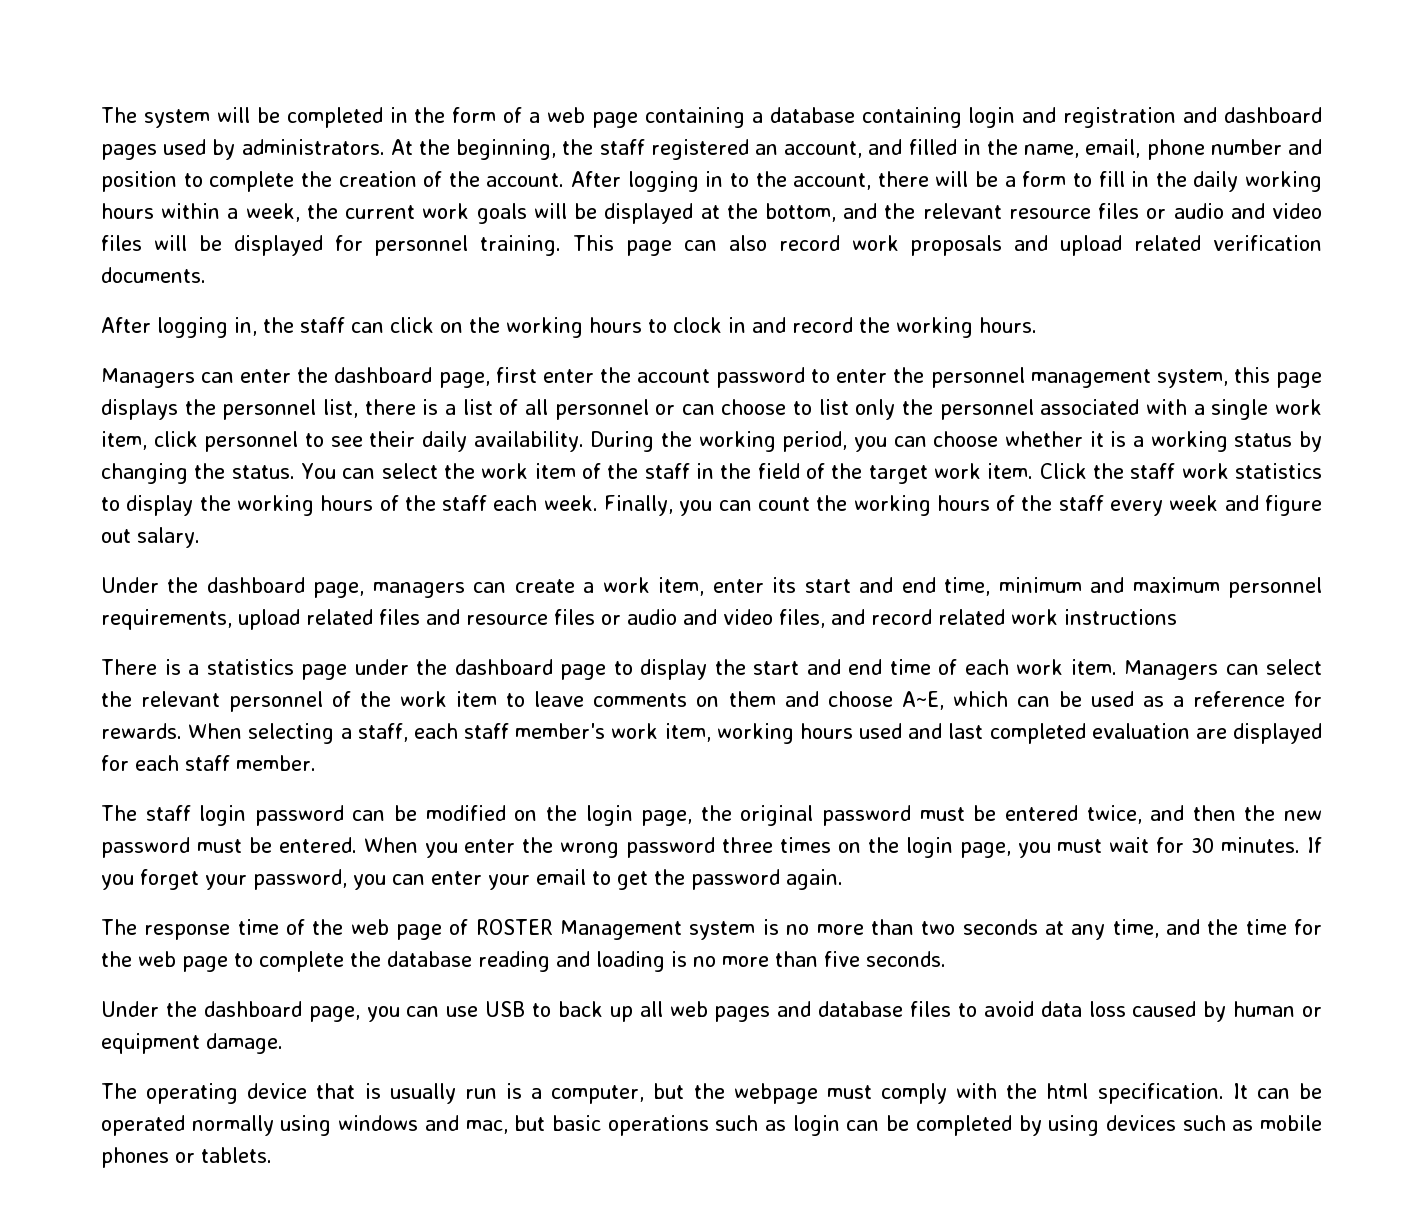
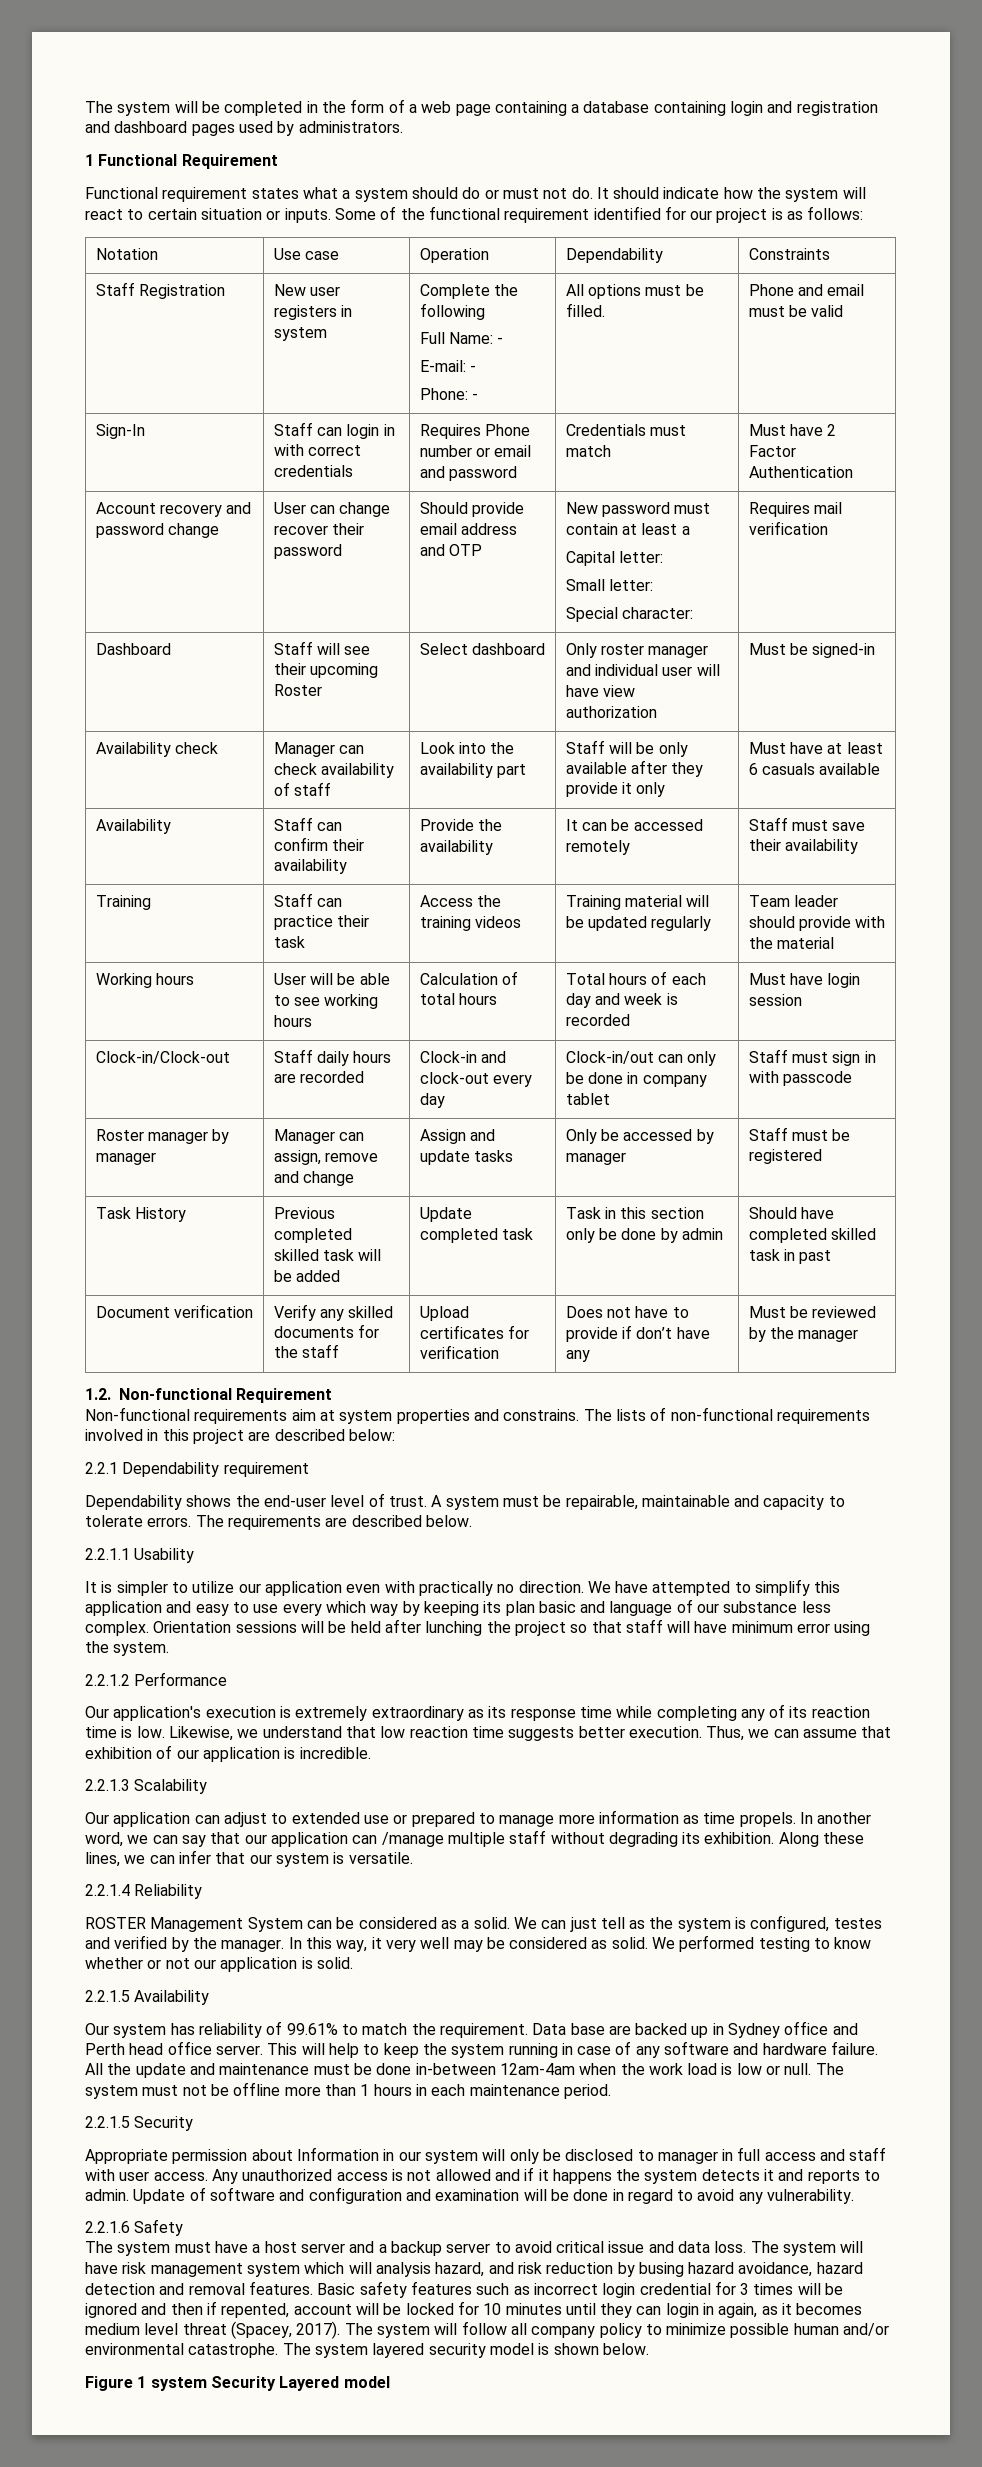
- The system will be completed in the form of a web page containing a database containing login and registration and dashboard pages used by administrators. At the beginning, the staff registered an account, and filled in the name, email, phone number and position to complete the creation of the account. After logging in to the account, there will be a form to fill in the daily working hours within a week, the current work goals will be displayed at the bottom, and the relevant resource files or audio and video files will be displayed for personnel training. This page can also record work proposals and upload related verification documents.
- After logging in, the staff can click on the working hours to clock in and record the working hours.
- Managers can enter the dashboard page, first enter the account password to enter the personnel management system, this page displays the personnel list, there is a list of all personnel or can choose to list only the personnel associated with a single work item, click personnel to see their daily availability. During the working period, you can choose whether it is a working status by changing the status. You can select the work item of the staff in the field of the target work item. Click the staff work statistics to display the working hours of the staff each week. Finally, you can count the working hours of the staff every week and figure out salary.
- Under the dashboard page, managers can create a work item, enter its start and end time, minimum and maximum personnel requirements, upload related files and resource files or audio and video files, and record related work instructions
- There is a statistics page under the dashboard page to display the start and end time of each work item. Managers can select the relevant personnel of the work item to leave comments on them and choose A~E, which can be used as a reference for rewards. When selecting a staff, each staff member's work item, working hours used and last completed evaluation are displayed for each staff member.
- The staff login password can be modified on the login page, the original password must be entered twice, and then the new password must be entered. When you enter the wrong password three times on the login page, you must wait for 30 minutes. If you forget your password, you can enter your email to get the password again.
- The response time of the web page of ROSTER Management system is no more than two seconds at any time, and the time for the web page to complete the database reading and loading is no more than five seconds.
- Under the dashboard page, you can use USB to back up all web pages and database files to avoid data loss caused by human or equipment damage.
- The operating device that is usually run is a computer, but the webpage must comply with the html specification. It can be operated normally using windows and mac, but basic operations such as login can be completed by using devices such as mobile phones or tablets.
+ The system will be completed in the form of a web page containing a database containing login and registration and dashboard pages used by administrators.
+ 1 Functional Requirement
+ Functional requirement states what a system should do or must not do. It should indicate how the system will react to certain situation or inputs. Some of the functional requirement identified for our project is as follows:
+ Notation | Use case | Operation | Dependability | Constraints
+ Staff Registration | New user registers in system | Complete the following
+ Full Name: -
+ E-mail: -
+ Phone: - | All options must be filled. | Phone and email must be valid
+ Sign-In | Staff can login in with correct credentials | Requires Phone number or email and password | Credentials must match | Must have 2 Factor Authentication
+ Account recovery and password change | User can change recover their password | Should provide email address and OTP | New password must contain at least a
+ Capital letter:
+ Small letter:
+ Special character: | Requires mail verification
+ Dashboard | Staff will see their upcoming Roster | Select dashboard | Only roster manager and individual user will have view authorization | Must be signed-in
+ Availability check | Manager can check availability of staff | Look into the availability part | Staff will be only available after they provide it only | Must have at least 6 casuals available
+ Availability | Staff can confirm their availability | Provide the availability | It can be accessed remotely | Staff must save their availability
+ Training | Staff can practice their task | Access the training videos | Training material will be updated regularly | Team leader should provide with the material
+ Working hours | User will be able to see working hours | Calculation of total hours | Total hours of each day and week is recorded | Must have login session
+ Clock-in/Clock-out | Staff daily hours are recorded | Clock-in and clock-out every day | Clock-in/out can only be done in company tablet | Staff must sign in with passcode
+ Roster manager by manager | Manager can assign, remove and change | Assign and update tasks | Only be accessed by manager | Staff must be registered
+ Task History | Previous completed skilled task will be added | Update completed task | Task in this section only be done by admin | Should have completed skilled task in past
+ Document verification | Verify any skilled documents for the staff | Upload certificates for verification | Does not have to provide if don’t have any | Must be reviewed by the manager
+ 1.2. Non-functional Requirement
+ Non-functional requirements aim at system properties and constrains. The lists of non-functional requirements involved in this project are described below:
+ 2.2.1 Dependability requirement
+ Dependability shows the end-user level of trust. A system must be repairable, maintainable and capacity to tolerate errors. The requirements are described below.
+ 2.2.1.1 Usability
+ It is simpler to utilize our application even with practically no direction. We have attempted to simplify this application and easy to use every which way by keeping its plan basic and language of our substance less complex. Orientation sessions will be held after lunching the project so that staff will have minimum error using the system.
+ 2.2.1.2 Performance
+ Our application's execution is extremely extraordinary as its response time while completing any of its reaction time is low. Likewise, we understand that low reaction time suggests better execution. Thus, we can assume that exhibition of our application is incredible.
+ 2.2.1.3 Scalability
+ Our application can adjust to extended use or prepared to manage more information as time propels. In another word, we can say that our application can /manage multiple staff without degrading its exhibition. Along these lines, we can infer that our system is versatile.
+ 2.2.1.4 Reliability
+ ROSTER Management System can be considered as a solid. We can just tell as the system is configured, testes and verified by the manager. In this way, it very well may be considered as solid. We performed testing to know whether or not our application is solid.
+ 2.2.1.5 Availability
+ Our system has reliability of 99.61% to match the requirement. Data base are backed up in Sydney office and Perth head office server. This will help to keep the system running in case of any software and hardware failure. All the update and maintenance must be done in-between 12am-4am when the work load is low or null. The system must not be offline more than 1 hours in each maintenance period.
+ 2.2.1.5 Security
+ Appropriate permission about Information in our system will only be disclosed to manager in full access and staff with user access. Any unauthorized access is not allowed and if it happens the system detects it and reports to admin. Update of software and configuration and examination will be done in regard to avoid any vulnerability.
+ 2.2.1.6 Safety
+ The system must have a host server and a backup server to avoid critical issue and data loss. The system will have risk management system which will analysis hazard, and risk reduction by busing hazard avoidance, hazard detection and removal features. Basic safety features such as incorrect login credential for 3 times will be ignored and then if repented, account will be locked for 10 minutes until they can login in again, as it becomes medium level threat (Spacey, 2017). The system will follow all company policy to minimize possible human and/or environmental catastrophe. The system layered security model is shown below.
+ Figure 1 system Security Layered model

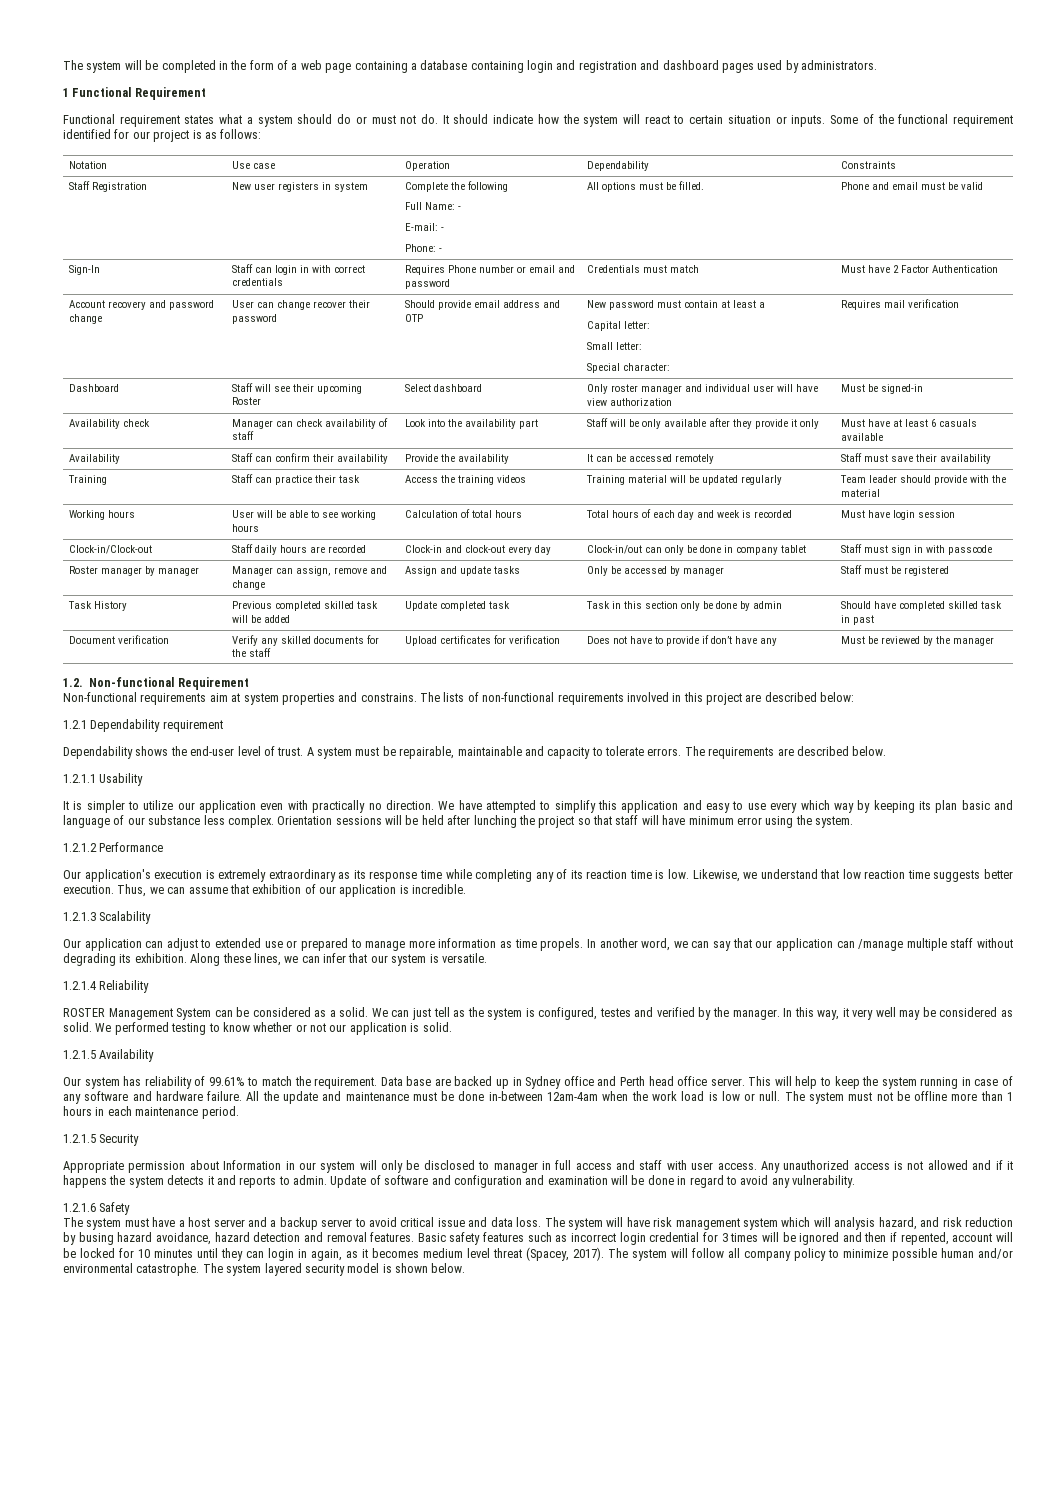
- 2.2.1 Dependability requirement
+ 1.2.1 Dependability requirement
- 2.2.1.1 Usability
+ 1.2.1.1 Usability
- 2.2.1.2 Performance
+ 1.2.1.2 Performance
- 2.2.1.3 Scalability
+ 1.2.1.3 Scalability
- 2.2.1.4 Reliability
+ 1.2.1.4 Reliability
- 2.2.1.5 Availability
+ 1.2.1.5 Availability
- 2.2.1.5 Security
+ 1.2.1.5 Security
- 2.2.1.6 Safety
+ 1.2.1.6 Safety
- Figure 1 system Security Layered model

